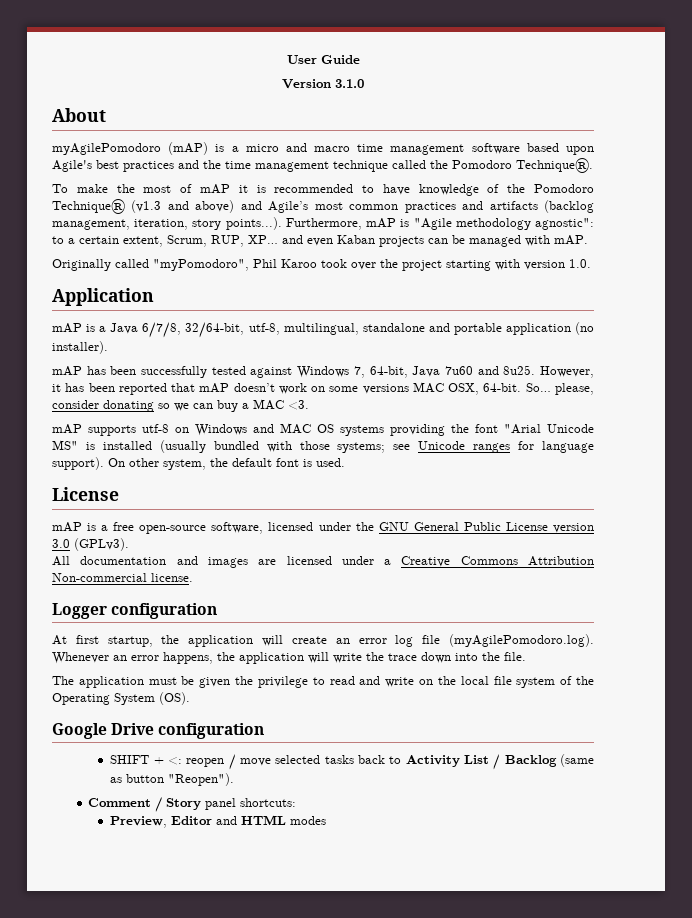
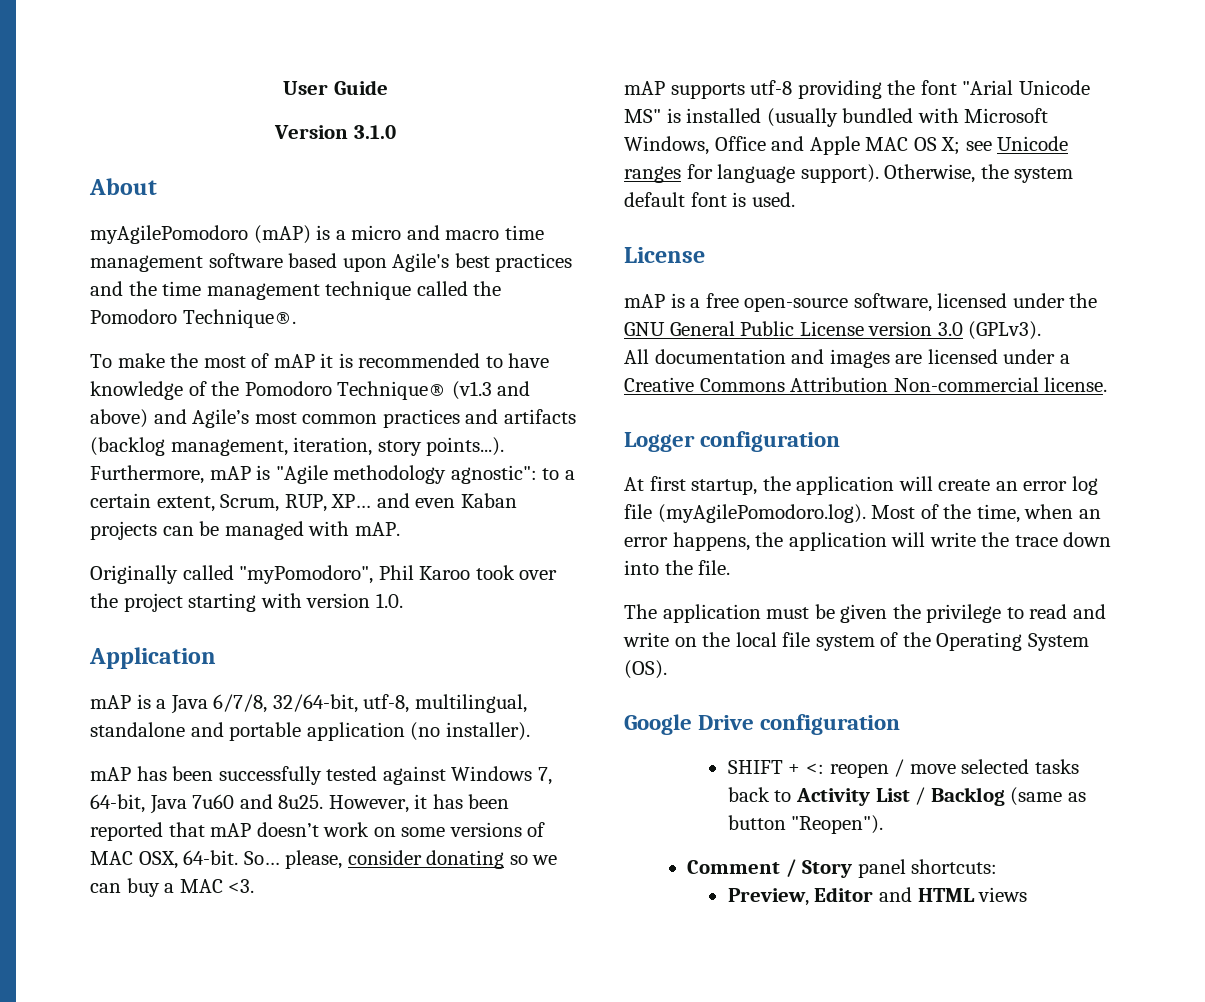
- However, it has been reported that mAP doesn’t work on some versions MAC OSX, 64-bit.
+ However, it has been reported that mAP doesn’t work on some versions of MAC OSX, 64-bit.
- mAP supports utf-8 on Windows and MAC OS systems providing the font "Arial Unicode MS" is installed (usually bundled with those systems; see Unicode ranges for language support).
+ mAP supports utf-8 providing the font "Arial Unicode MS" is installed (usually bundled with Microsoft Windows, Office and Apple MAC OS X; see Unicode ranges for language support).
- On other system, the default font is used.
+ Otherwise, the system default font is used.
- At first startup, the application will create an error log file (myAgilePomodoro.log). Whenever an error happens, the application will write the trace down into the file.
+ At first startup, the application will create an error log file (myAgilePomodoro.log). Most of the time, when an error happens, the application will write the trace down into the file.
- Preview, Editor and HTML modes
+ Preview, Editor and HTML views

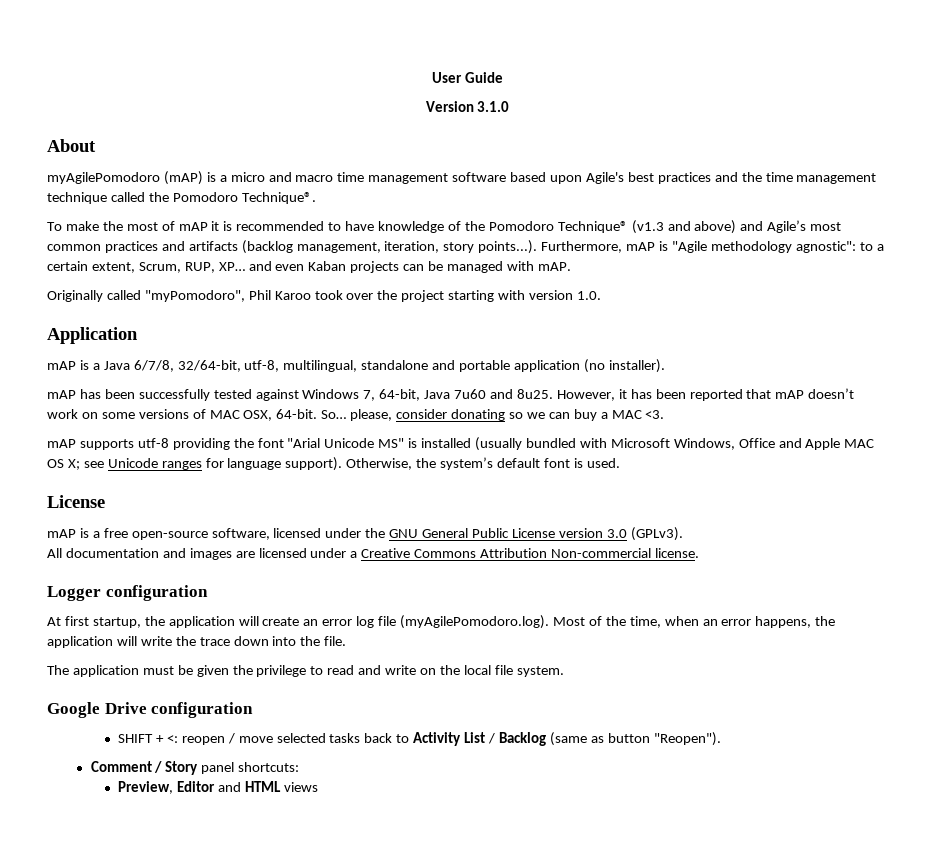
- Otherwise, the system default font is used.
+ Otherwise, the system’s default font is used.
- The application must be given the privilege to read and write on the local file system of the Operating System (OS).
+ The application must be given the privilege to read and write on the local file system.

